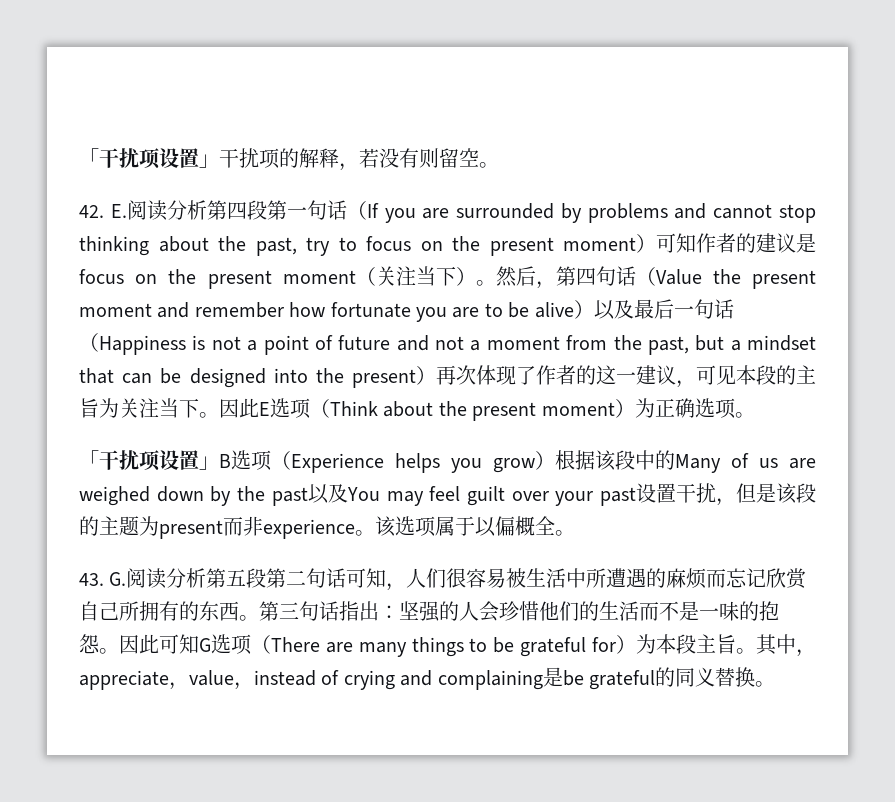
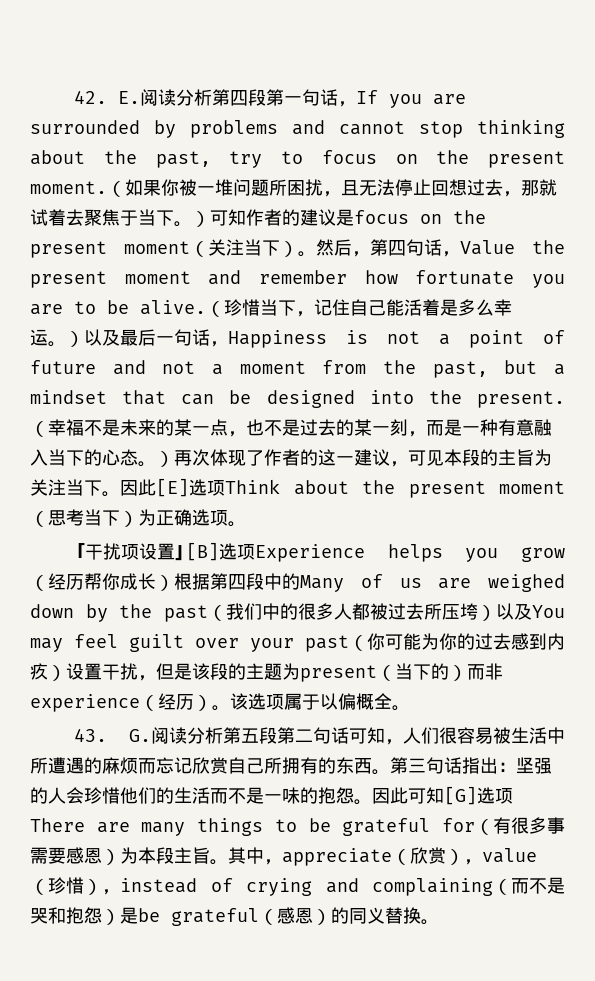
- 「干扰项设置」干扰项的解释，若没有则留空。
- 42. E.阅读分析第四段第一句话（If you are surrounded by problems and cannot stop thinking about the past, try to focus on the present moment）可知作者的建议是focus on the present moment（关注当下）。
+ 42. E.阅读分析第四段第一句话，If you are surrounded by problems and cannot stop thinking about the past, try to focus on the present moment.（如果你被一堆问题所困扰，且无法停止回想过去，那就试着去聚焦于当下。）可知作者的建议是focus on the present moment（关注当下）。
- 然后，第四句话（Value the present moment and remember how fortunate you are to be alive）以及最后一句话（Happiness is not a point of future and not a moment from the past, but a mindset that can be designed into the present）再次体现了作者的这一建议，可见本段的主旨为关注当下。
+ 然后，第四句话，Value the present moment and remember how fortunate you are to be alive.（珍惜当下，记住自己能活着是多么幸运。）以及最后一句话，Happiness is not a point of future and not a moment from the past, but a mindset that can be designed into the present.（幸福不是未来的某一点，也不是过去的某一刻，而是一种有意融入当下的心态。）再次体现了作者的这一建议，可见本段的主旨为关注当下。
- 因此E选项（Think about the present moment）为正确选项。
+ 因此[E]选项Think about the present moment（思考当下）为正确选项。
- 「干扰项设置」B选项（Experience helps you grow）根据该段中的Many of us are weighed down by the past以及You may feel guilt over your past设置干扰，但是该段的主题为present而非experience。
+ 「干扰项设置」[B]选项Experience helps you grow（经历帮你成长）根据第四段中的Many of us are weighed down by the past（我们中的很多人都被过去所压垮）以及You may feel guilt over your past（你可能为你的过去感到内疚）设置干扰，但是该段的主题为present（当下的）而非experience（经历）。
- 因此可知G选项（There are many things to be grateful for）为本段主旨。
+ 因此可知[G]选项There are many things to be grateful for（有很多事需要感恩）为本段主旨。
- 其中，appreciate，value，instead of crying and complaining是be grateful的同义替换。
+ 其中，appreciate（欣赏），value（珍惜），instead of crying and complaining（而不是哭和抱怨）是be grateful（感恩）的同义替换。

